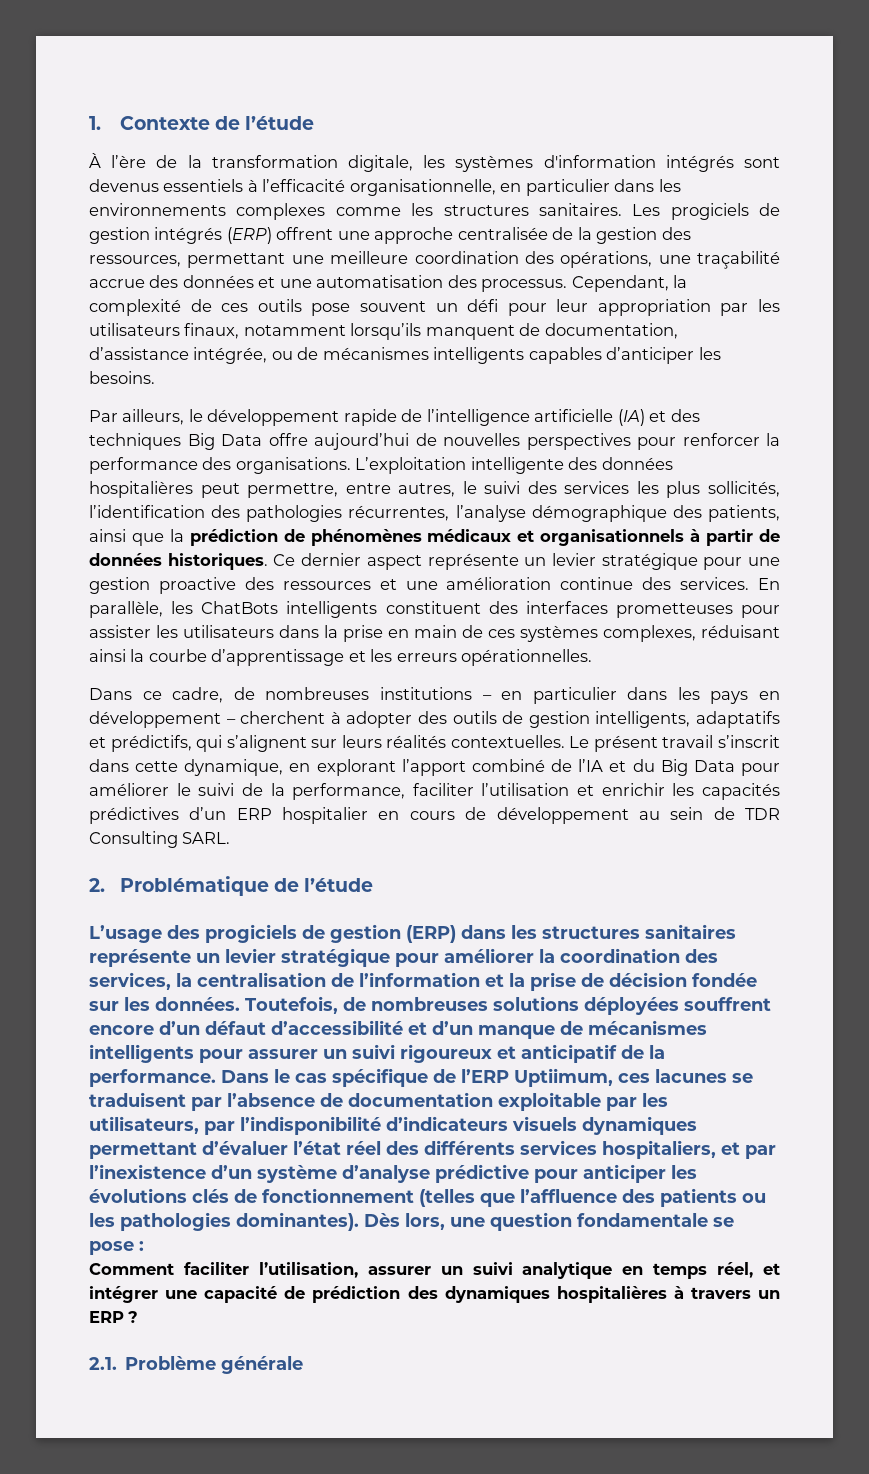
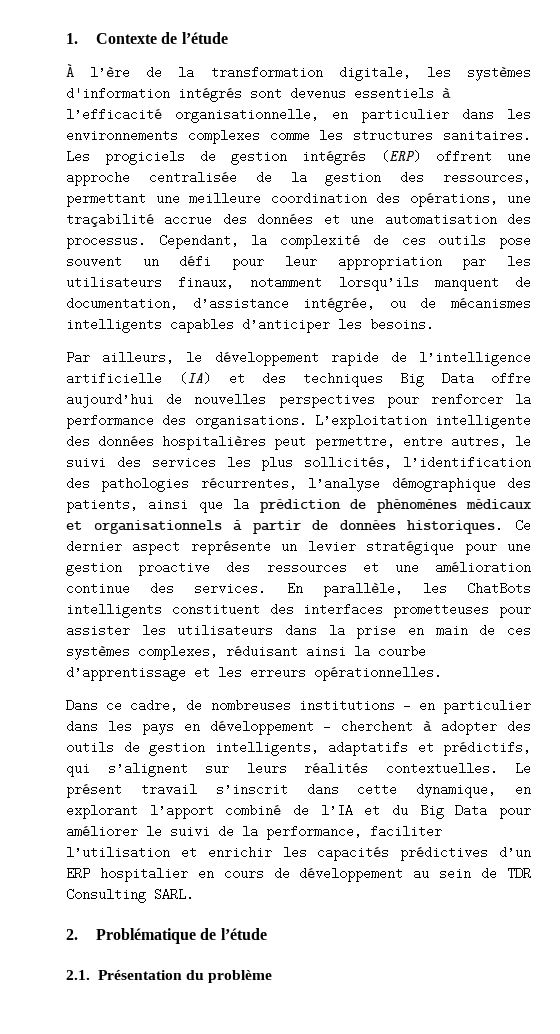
- L’usage des progiciels de gestion (ERP) dans les structures sanitaires représente un levier stratégique pour améliorer la coordination des services, la centralisation de l’information et la prise de décision fondée sur les données. Toutefois, de nombreuses solutions déployées souffrent encore d’un défaut d’accessibilité et d’un manque de mécanismes intelligents pour assurer un suivi rigoureux et anticipatif de la performance. Dans le cas spécifique de l’ERP Uptiimum, ces lacunes se traduisent par l’absence de documentation exploitable par les utilisateurs, par l’indisponibilité d’indicateurs visuels dynamiques permettant d’évaluer l’état réel des différents services hospitaliers, et par l’inexistence d’un système d’analyse prédictive pour anticiper les évolutions clés de fonctionnement (telles que l’affluence des patients ou les pathologies dominantes). Dès lors, une question fondamentale se pose :
- Comment faciliter l’utilisation, assurer un suivi analytique en temps réel, et intégrer une capacité de prédiction des dynamiques hospitalières à travers un ERP ?
- 2.1. Problème générale
+ 2.1. Présentation du problème

